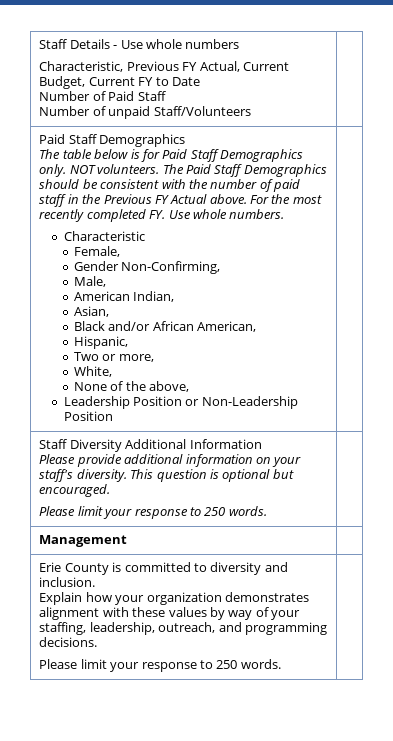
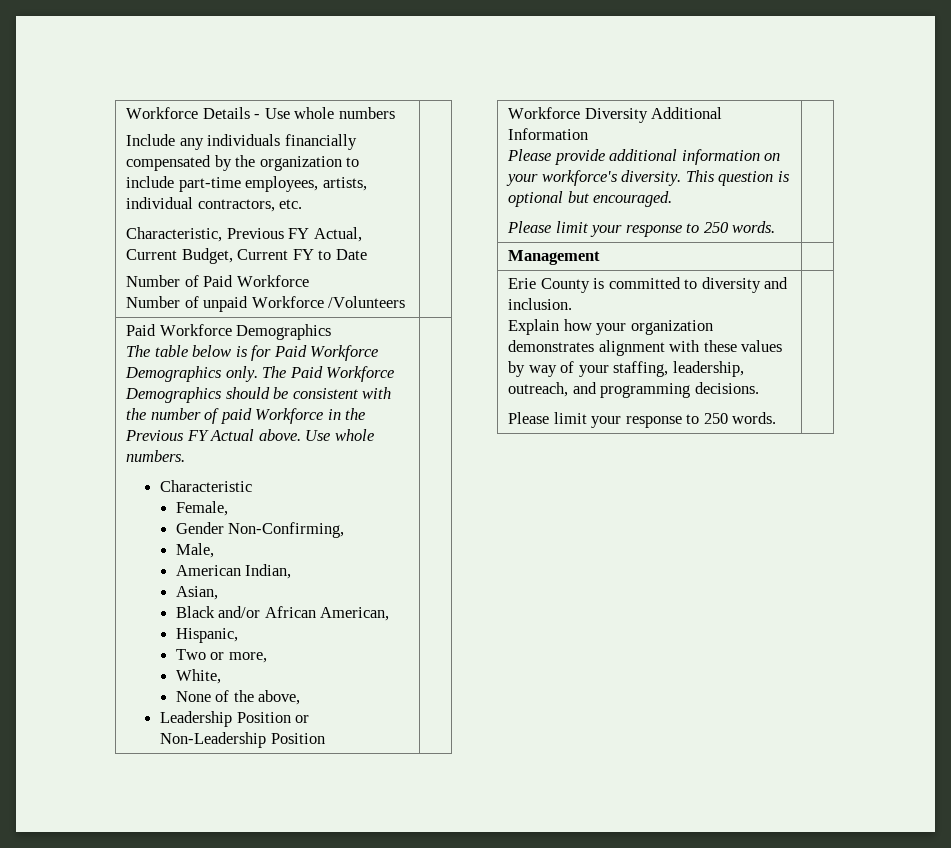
- Staff Details - Use whole numbers
+ Workforce Details - Use whole numbers
+ Include any individuals financially compensated by the organization to include part-time employees, artists, individual contractors, etc.
- Number of Paid Staff
+ Number of Paid Workforce
- Number of unpaid Staff/Volunteers |
- Paid Staff Demographics
+ Number of unpaid Workforce /Volunteers |
+ Paid Workforce Demographics
- The table below is for Paid Staff Demographics only.
+ The table below is for Paid Workforce Demographics only.
- NOT volunteers.
- The Paid Staff Demographics should be consistent with the number of paid staff in the Previous FY Actual above.
+ The Paid Workforce Demographics should be consistent with the number of paid Workforce in the Previous FY Actual above.
- For the most recently completed FY. Use whole numbers.
+ Use whole numbers.
- Staff Diversity Additional Information
- Please provide additional information on your staff's diversity. This question is optional but encouraged.
+ Workforce Diversity Additional Information
+ Please provide additional information on your workforce's diversity. This question is optional but encouraged.

